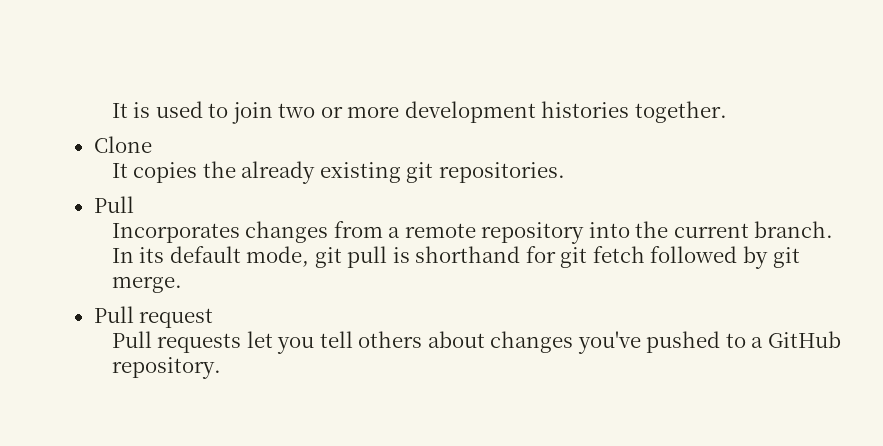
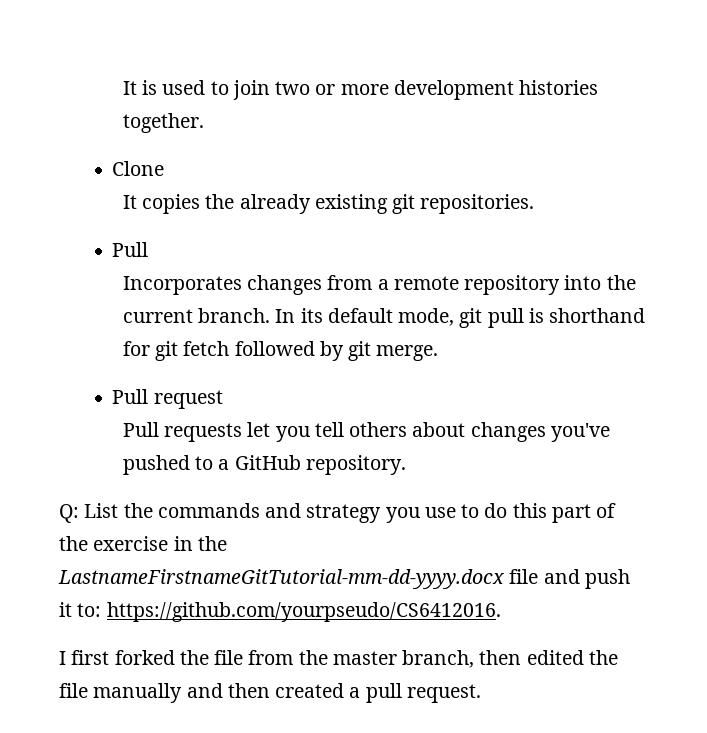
+ Q: List the commands and strategy you use to do this part of the exercise in the LastnameFirstnameGitTutorial-mm-dd-yyyy.docx file and push it to: https://github.com/yourpseudo/CS6412016.
+ I first forked the file from the master branch, then edited the file manually and then created a pull request.

